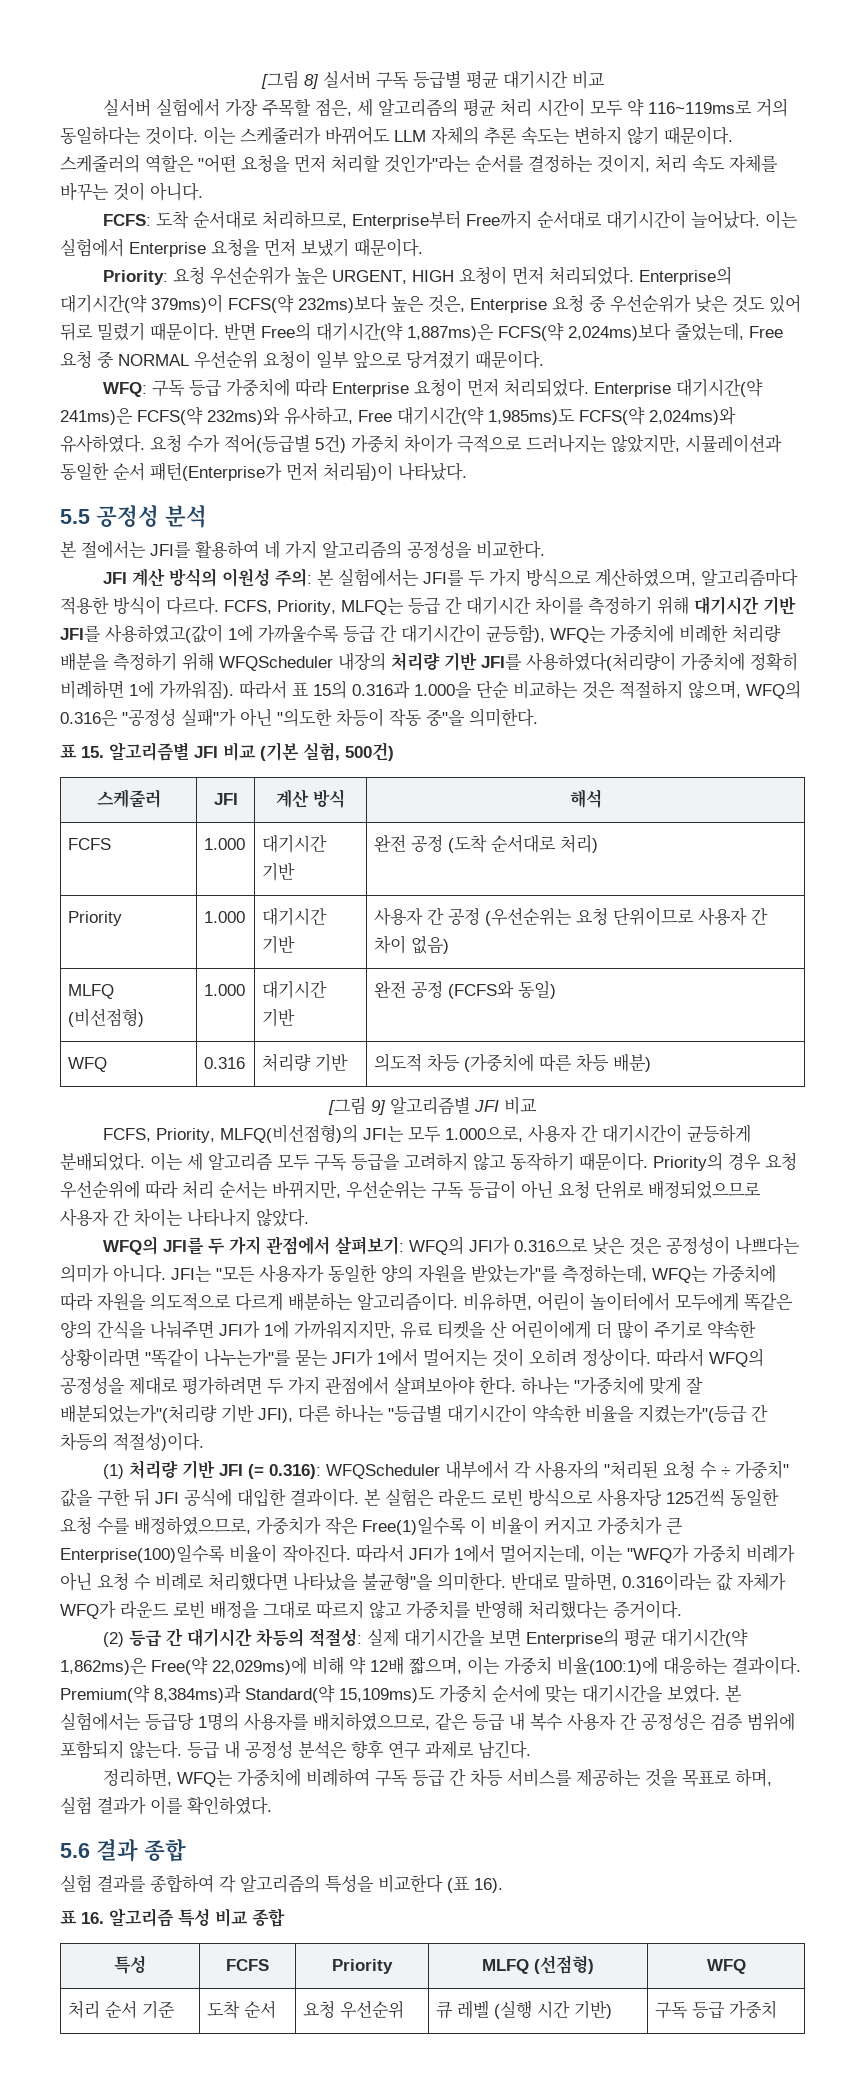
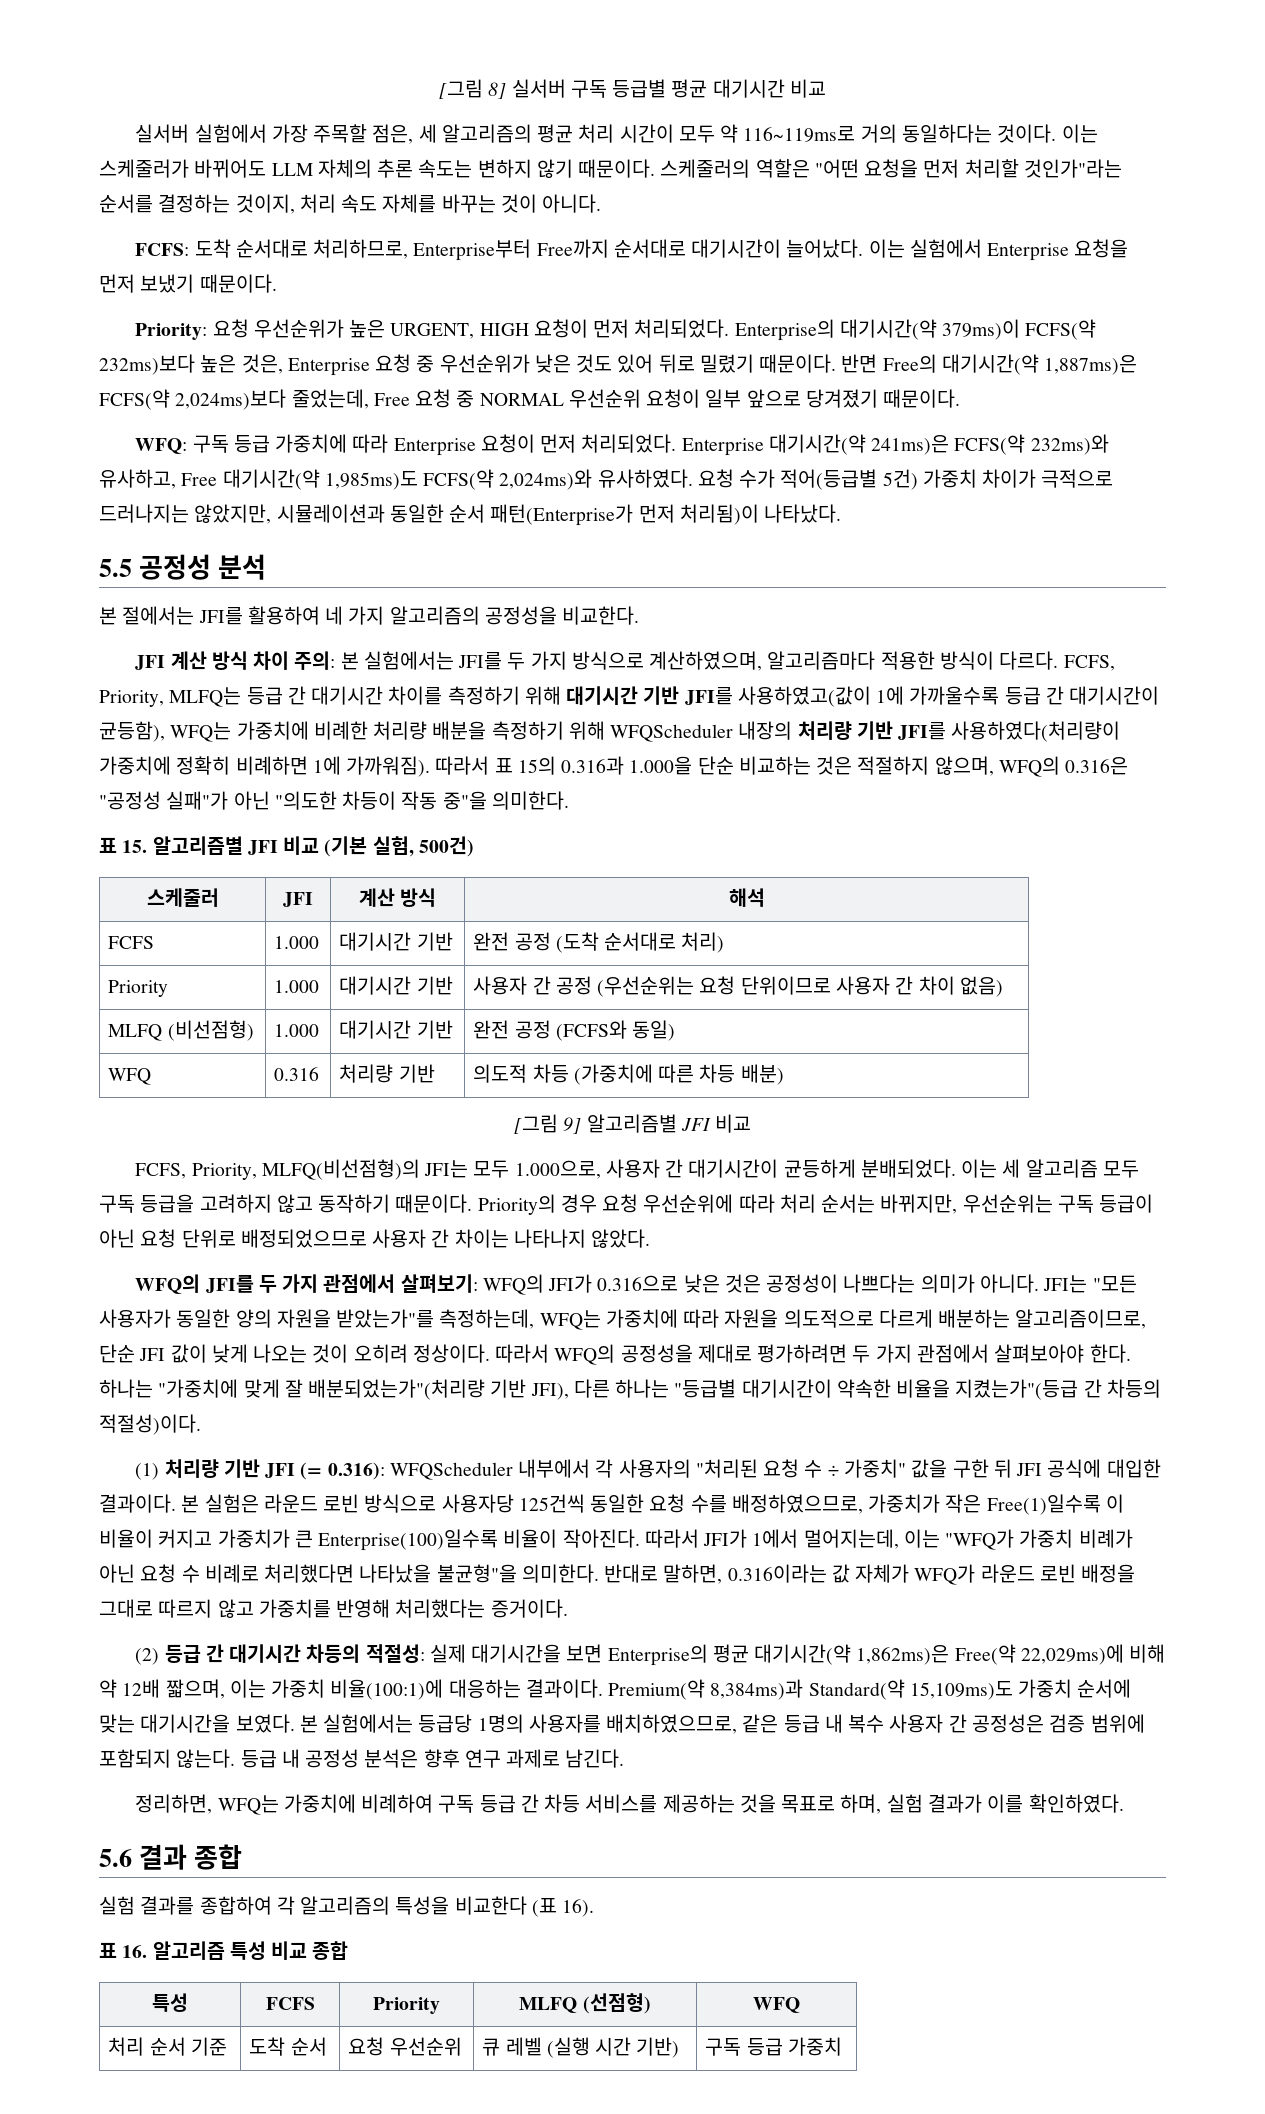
- JFI 계산 방식의 이원성 주의: 본 실험에서는 JFI를 두 가지 방식으로 계산하였으며, 알고리즘마다 적용한 방식이 다르다.
+ JFI 계산 방식 차이 주의: 본 실험에서는 JFI를 두 가지 방식으로 계산하였으며, 알고리즘마다 적용한 방식이 다르다.
- JFI는 "모든 사용자가 동일한 양의 자원을 받았는가"를 측정하는데, WFQ는 가중치에 따라 자원을 의도적으로 다르게 배분하는 알고리즘이다. 비유하면, 어린이 놀이터에서 모두에게 똑같은 양의 간식을 나눠주면 JFI가 1에 가까워지지만, 유료 티켓을 산 어린이에게 더 많이 주기로 약속한 상황이라면 "똑같이 나누는가"를 묻는 JFI가 1에서 멀어지는 것이 오히려 정상이다.
+ JFI는 "모든 사용자가 동일한 양의 자원을 받았는가"를 측정하는데, WFQ는 가중치에 따라 자원을 의도적으로 다르게 배분하는 알고리즘이므로, 단순 JFI 값이 낮게 나오는 것이 오히려 정상이다.

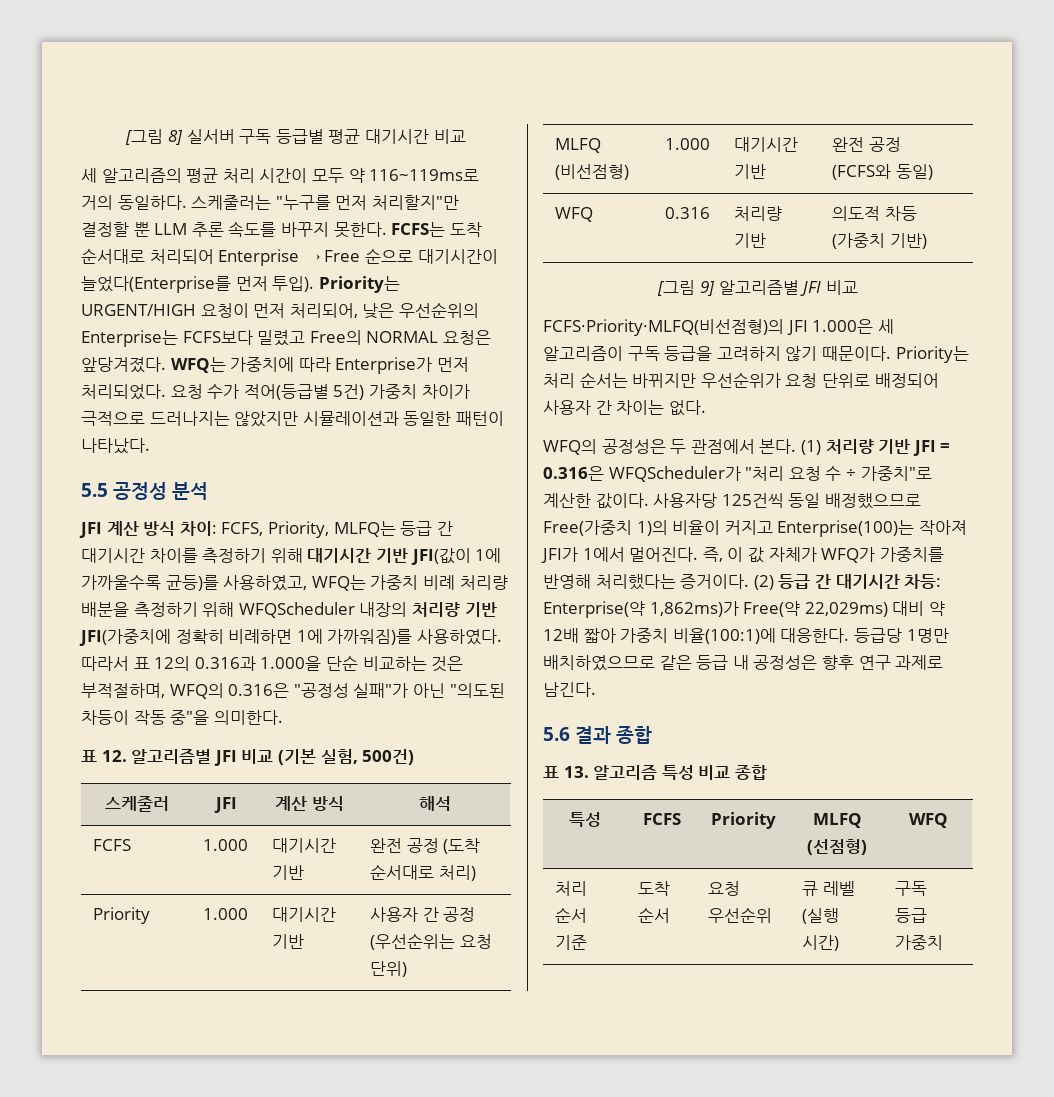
- 실서버 실험에서 가장 주목할 점은, 세 알고리즘의 평균 처리 시간이 모두 약 116~119ms로 거의 동일하다는 것이다. 이는 스케줄러가 바뀌어도 LLM 자체의 추론 속도는 변하지 않기 때문이다. 스케줄러의 역할은 "어떤 요청을 먼저 처리할 것인가"라는 순서를 결정하는 것이지, 처리 속도 자체를 바꾸는 것이 아니다.
- FCFS: 도착 순서대로 처리하므로, Enterprise부터 Free까지 순서대로 대기시간이 늘어났다. 이는 실험에서 Enterprise 요청을 먼저 보냈기 때문이다.
- Priority: 요청 우선순위가 높은 URGENT, HIGH 요청이 먼저 처리되었다. Enterprise의 대기시간(약 379ms)이 FCFS(약 232ms)보다 높은 것은, Enterprise 요청 중 우선순위가 낮은 것도 있어 뒤로 밀렸기 때문이다. 반면 Free의 대기시간(약 1,887ms)은 FCFS(약 2,024ms)보다 줄었는데, Free 요청 중 NORMAL 우선순위 요청이 일부 앞으로 당겨졌기 때문이다.
- WFQ: 구독 등급 가중치에 따라 Enterprise 요청이 먼저 처리되었다. Enterprise 대기시간(약 241ms)은 FCFS(약 232ms)와 유사하고, Free 대기시간(약 1,985ms)도 FCFS(약 2,024ms)와 유사하였다.
+ 세 알고리즘의 평균 처리 시간이 모두 약 116~119ms로 거의 동일하다. 스케줄러는 "누구를 먼저 처리할지"만 결정할 뿐 LLM 추론 속도를 바꾸지 못한다. FCFS는 도착 순서대로 처리되어 Enterprise → Free 순으로 대기시간이 늘었다(Enterprise를 먼저 투입). Priority는 URGENT/HIGH 요청이 먼저 처리되어, 낮은 우선순위의 Enterprise는 FCFS보다 밀렸고 Free의 NORMAL 요청은 앞당겨졌다. WFQ는 가중치에 따라 Enterprise가 먼저 처리되었다.
- 요청 수가 적어(등급별 5건) 가중치 차이가 극적으로 드러나지는 않았지만, 시뮬레이션과 동일한 순서 패턴(Enterprise가 먼저 처리됨)이 나타났다.
+ 요청 수가 적어(등급별 5건) 가중치 차이가 극적으로 드러나지는 않았지만 시뮬레이션과 동일한 패턴이 나타났다.
- 본 절에서는 JFI를 활용하여 네 가지 알고리즘의 공정성을 비교한다.
- JFI 계산 방식 차이 주의: 본 실험에서는 JFI를 두 가지 방식으로 계산하였으며, 알고리즘마다 적용한 방식이 다르다. FCFS, Priority, MLFQ는 등급 간 대기시간 차이를 측정하기 위해 대기시간 기반 JFI를 사용하였고(값이 1에 가까울수록 등급 간 대기시간이 균등함), WFQ는 가중치에 비례한 처리량 배분을 측정하기 위해 WFQScheduler 내장의 처리량 기반 JFI를 사용하였다(처리량이 가중치에 정확히 비례하면 1에 가까워짐).
+ JFI 계산 방식 차이: FCFS, Priority, MLFQ는 등급 간 대기시간 차이를 측정하기 위해 대기시간 기반 JFI(값이 1에 가까울수록 균등)를 사용하였고, WFQ는 가중치 비례 처리량 배분을 측정하기 위해 WFQScheduler 내장의 처리량 기반 JFI(가중치에 정확히 비례하면 1에 가까워짐)를 사용하였다.
- 따라서 표 15의 0.316과 1.000을 단순 비교하는 것은 적절하지 않으며, WFQ의 0.316은 "공정성 실패"가 아닌 "의도한 차등이 작동 중"을 의미한다.
+ 따라서 표 12의 0.316과 1.000을 단순 비교하는 것은 부적절하며, WFQ의 0.316은 "공정성 실패"가 아닌 "의도된 차등이 작동 중"을 의미한다.
- 표 15. 알고리즘별 JFI 비교 (기본 실험, 500건)
+ 표 12. 알고리즘별 JFI 비교 (기본 실험, 500건)
- Priority | 1.000 | 대기시간 기반 | 사용자 간 공정 (우선순위는 요청 단위이므로 사용자 간 차이 없음)
+ Priority | 1.000 | 대기시간 기반 | 사용자 간 공정 (우선순위는 요청 단위)
- WFQ | 0.316 | 처리량 기반 | 의도적 차등 (가중치에 따른 차등 배분)
+ WFQ | 0.316 | 처리량 기반 | 의도적 차등 (가중치 기반)
- FCFS, Priority, MLFQ(비선점형)의 JFI는 모두 1.000으로, 사용자 간 대기시간이 균등하게 분배되었다. 이는 세 알고리즘 모두 구독 등급을 고려하지 않고 동작하기 때문이다. Priority의 경우 요청 우선순위에 따라 처리 순서는 바뀌지만, 우선순위는 구독 등급이 아닌 요청 단위로 배정되었으므로 사용자 간 차이는 나타나지 않았다.
- WFQ의 JFI를 두 가지 관점에서 살펴보기: WFQ의 JFI가 0.316으로 낮은 것은 공정성이 나쁘다는 의미가 아니다. JFI는 "모든 사용자가 동일한 양의 자원을 받았는가"를 측정하는데, WFQ는 가중치에 따라 자원을 의도적으로 다르게 배분하는 알고리즘이므로, 단순 JFI 값이 낮게 나오는 것이 오히려 정상이다. 따라서 WFQ의 공정성을 제대로 평가하려면 두 가지 관점에서 살펴보아야 한다. 하나는 "가중치에 맞게 잘 배분되었는가"(처리량 기반 JFI), 다른 하나는 "등급별 대기시간이 약속한 비율을 지켰는가"(등급 간 차등의 적절성)이다.
- (1) 처리량 기반 JFI (= 0.316): WFQScheduler 내부에서 각 사용자의 "처리된 요청 수 ÷ 가중치" 값을 구한 뒤 JFI 공식에 대입한 결과이다. 본 실험은 라운드 로빈 방식으로 사용자당 125건씩 동일한 요청 수를 배정하였으므로, 가중치가 작은 Free(1)일수록 이 비율이 커지고 가중치가 큰 Enterprise(100)일수록 비율이 작아진다. 따라서 JFI가 1에서 멀어지는데, 이는 "WFQ가 가중치 비례가 아닌 요청 수 비례로 처리했다면 나타났을 불균형"을 의미한다. 반대로 말하면, 0.316이라는 값 자체가 WFQ가 라운드 로빈 배정을 그대로 따르지 않고 가중치를 반영해 처리했다는 증거이다.
- (2) 등급 간 대기시간 차등의 적절성: 실제 대기시간을 보면 Enterprise의 평균 대기시간(약 1,862ms)은 Free(약 22,029ms)에 비해 약 12배 짧으며, 이는 가중치 비율(100:1)에 대응하는 결과이다. Premium(약 8,384ms)과 Standard(약 15,109ms)도 가중치 순서에 맞는 대기시간을 보였다. 본 실험에서는 등급당 1명의 사용자를 배치하였으므로, 같은 등급 내 복수 사용자 간 공정성은 검증 범위에 포함되지 않는다. 등급 내 공정성 분석은 향후 연구 과제로 남긴다.
- 정리하면, WFQ는 가중치에 비례하여 구독 등급 간 차등 서비스를 제공하는 것을 목표로 하며, 실험 결과가 이를 확인하였다.
+ FCFS·Priority·MLFQ(비선점형)의 JFI 1.000은 세 알고리즘이 구독 등급을 고려하지 않기 때문이다. Priority는 처리 순서는 바뀌지만 우선순위가 요청 단위로 배정되어 사용자 간 차이는 없다.
+ WFQ의 공정성은 두 관점에서 본다. (1) 처리량 기반 JFI = 0.316은 WFQScheduler가 "처리 요청 수 ÷ 가중치"로 계산한 값이다. 사용자당 125건씩 동일 배정했으므로 Free(가중치 1)의 비율이 커지고 Enterprise(100)는 작아져 JFI가 1에서 멀어진다. 즉, 이 값 자체가 WFQ가 가중치를 반영해 처리했다는 증거이다. (2) 등급 간 대기시간 차등: Enterprise(약 1,862ms)가 Free(약 22,029ms) 대비 약 12배 짧아 가중치 비율(100:1)에 대응한다. 등급당 1명만 배치하였으므로 같은 등급 내 공정성은 향후 연구 과제로 남긴다.
  5.6 결과 종합
- 실험 결과를 종합하여 각 알고리즘의 특성을 비교한다 (표 16).
- 표 16. 알고리즘 특성 비교 종합
+ 표 13. 알고리즘 특성 비교 종합
- 처리 순서 기준 | 도착 순서 | 요청 우선순위 | 큐 레벨 (실행 시간 기반) | 구독 등급 가중치
+ 처리 순서 기준 | 도착 순서 | 요청 우선순위 | 큐 레벨 (실행 시간) | 구독 등급 가중치

